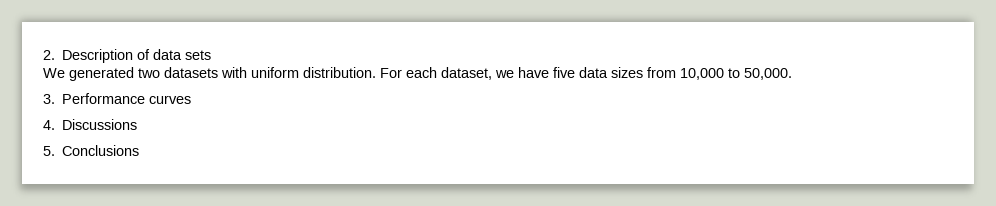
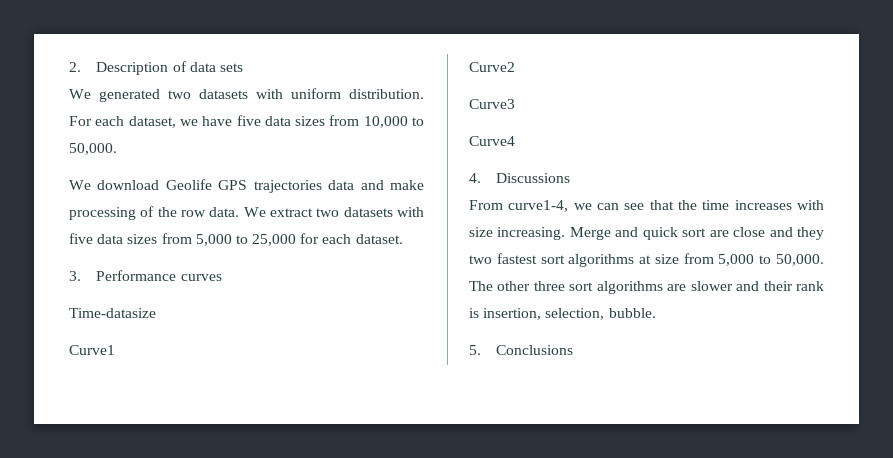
+ We download Geolife GPS trajectories data and make processing of the row data. We extract two datasets with five data sizes from 5,000 to 25,000 for each dataset.
  3. Performance curves
+ Time-datasize
+ Curve1
+ Curve2
+ Curve3
+ Curve4
  4. Discussions
+ From curve1-4, we can see that the time increases with size increasing. Merge and quick sort are close and they two fastest sort algorithms at size from 5,000 to 50,000. The other three sort algorithms are slower and their rank is insertion, selection, bubble.

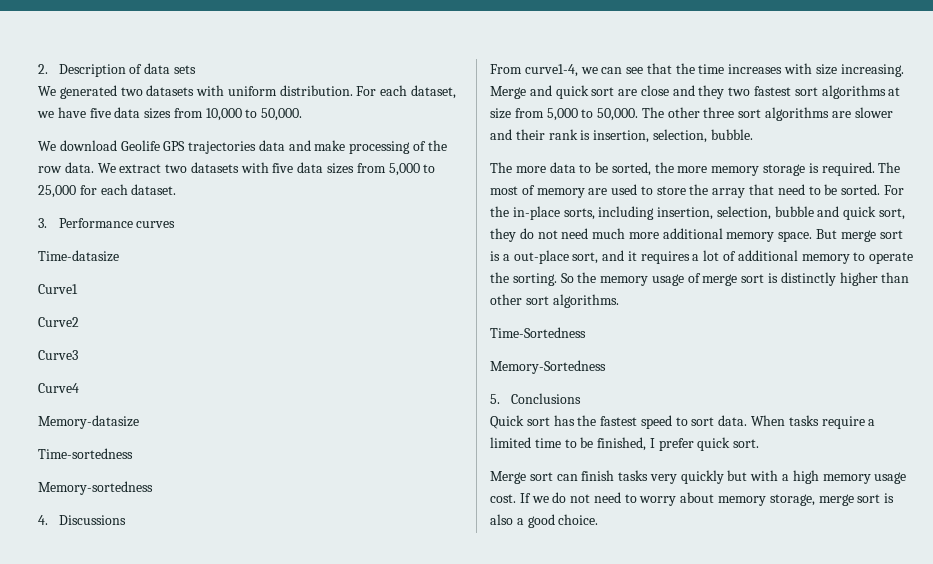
+ Memory-datasize
+ Time-sortedness
+ Memory-sortedness
+ The more data to be sorted, the more memory storage is required. The most of memory are used to store the array that need to be sorted. For the in-place sorts, including insertion, selection, bubble and quick sort, they do not need much more additional memory space. But merge sort is a out-place sort, and it requires a lot of additional memory to operate the sorting. So the memory usage of merge sort is distinctly higher than other sort algorithms.
+ Time-Sortedness
+ Memory-Sortedness
  5. Conclusions
+ Quick sort has the fastest speed to sort data. When tasks require a limited time to be finished, I prefer quick sort.
+ Merge sort can finish tasks very quickly but with a high memory usage cost. If we do not need to worry about memory storage, merge sort is also a good choice.

